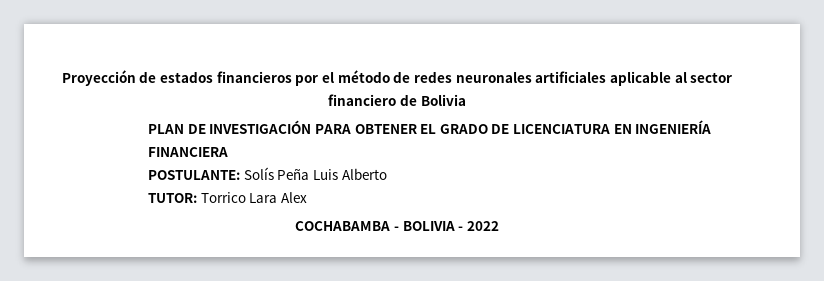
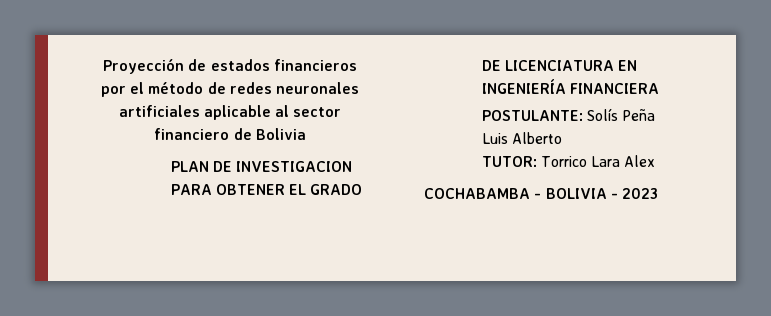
- PLAN DE INVESTIGACIÓN PARA OBTENER EL GRADO DE LICENCIATURA EN INGENIERÍA FINANCIERA
+ PLAN DE INVESTIGACION PARA OBTENER EL GRADO DE LICENCIATURA EN INGENIERÍA FINANCIERA
- COCHABAMBA - BOLIVIA - 2022
+ COCHABAMBA - BOLIVIA - 2023

